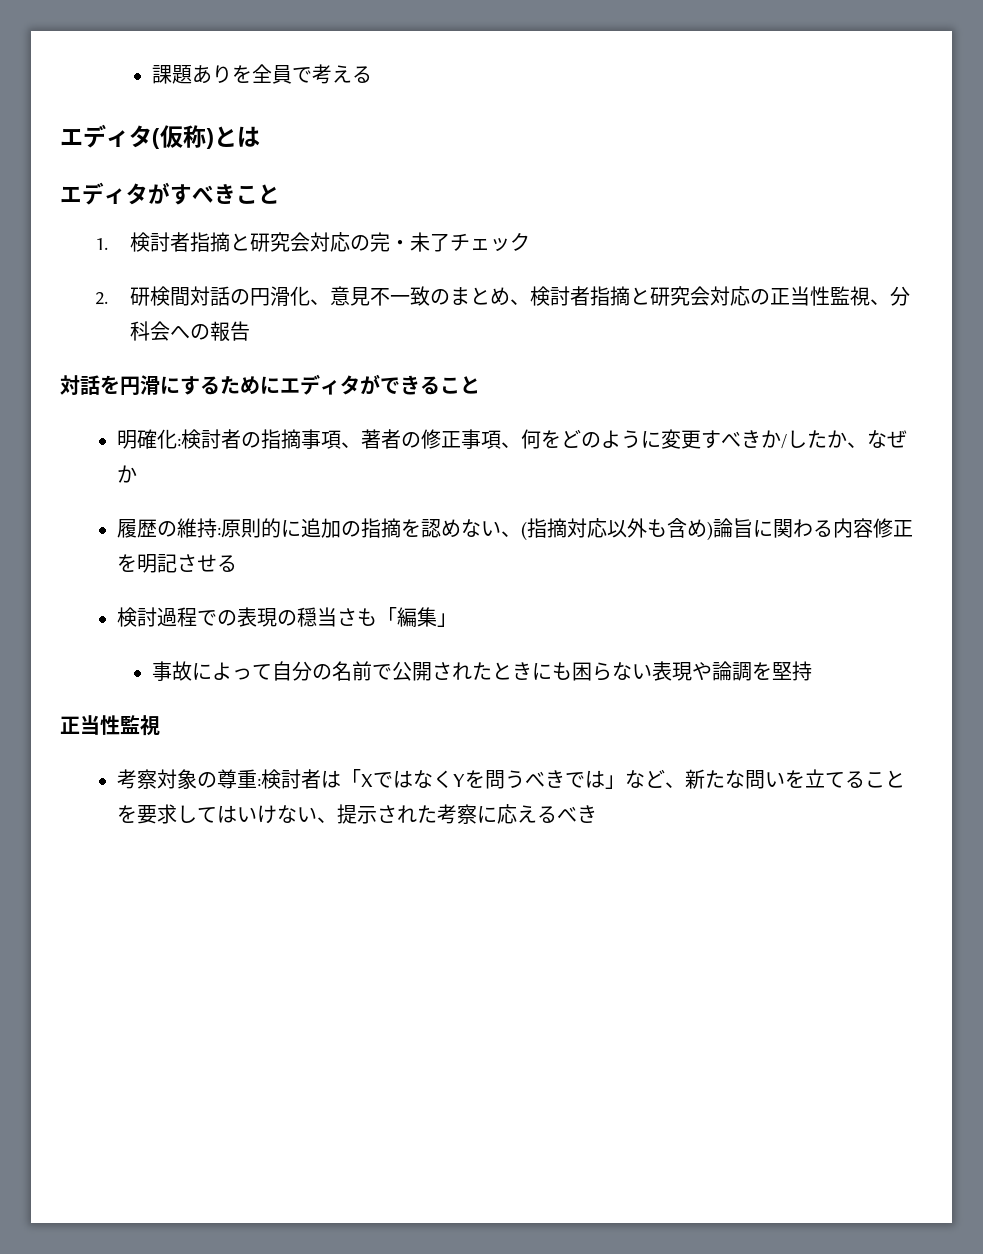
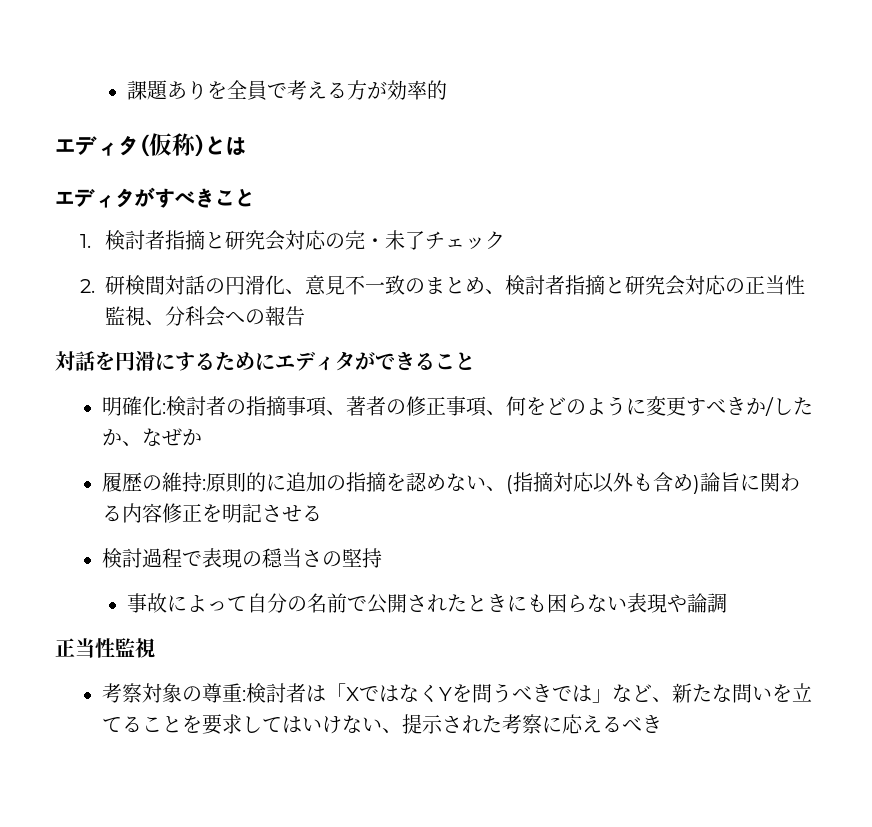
- 課題ありを全員で考える
+ 課題ありを全員で考える方が効率的
- 検討過程での表現の穏当さも「編集」
+ 検討過程で表現の穏当さの堅持
- 事故によって自分の名前で公開されたときにも困らない表現や論調を堅持
+ 事故によって自分の名前で公開されたときにも困らない表現や論調

